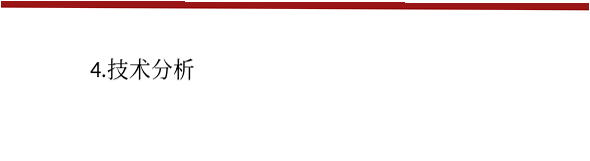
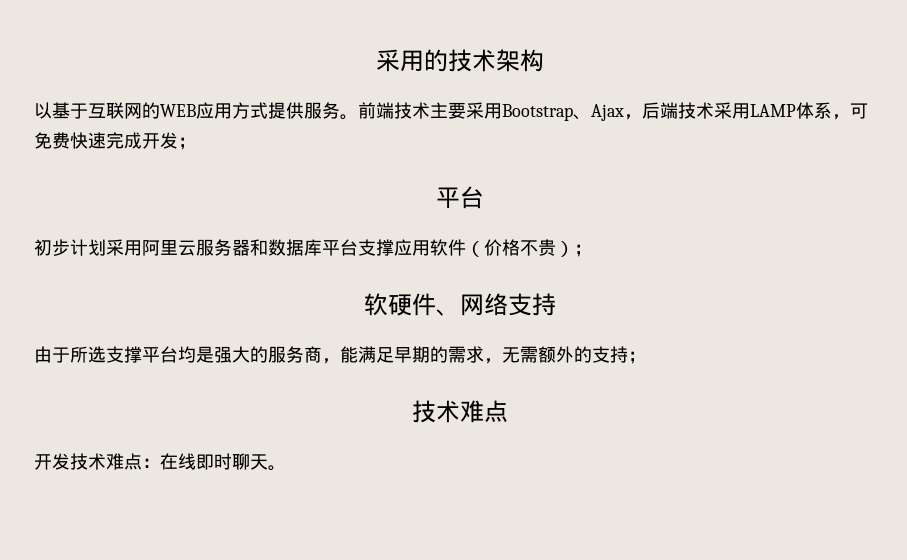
- 4.技术分析
+ 采用的技术架构
+ 以基于互联网的WEB应用方式提供服务。前端技术主要采用Bootstrap、Ajax，后端技术采用LAMP体系，可免费快速完成开发；
+ 平台
+ 初步计划采用阿里云服务器和数据库平台支撑应用软件（价格不贵）；
+ 软硬件、网络支持
+ 由于所选支撑平台均是强大的服务商，能满足早期的需求，无需额外的支持；
+ 技术难点
+ 开发技术难点：在线即时聊天。

